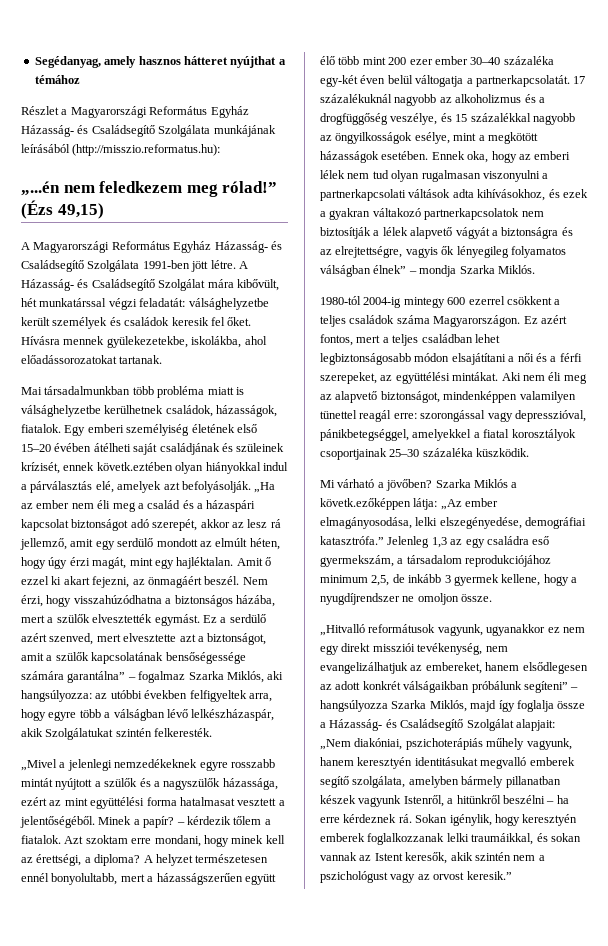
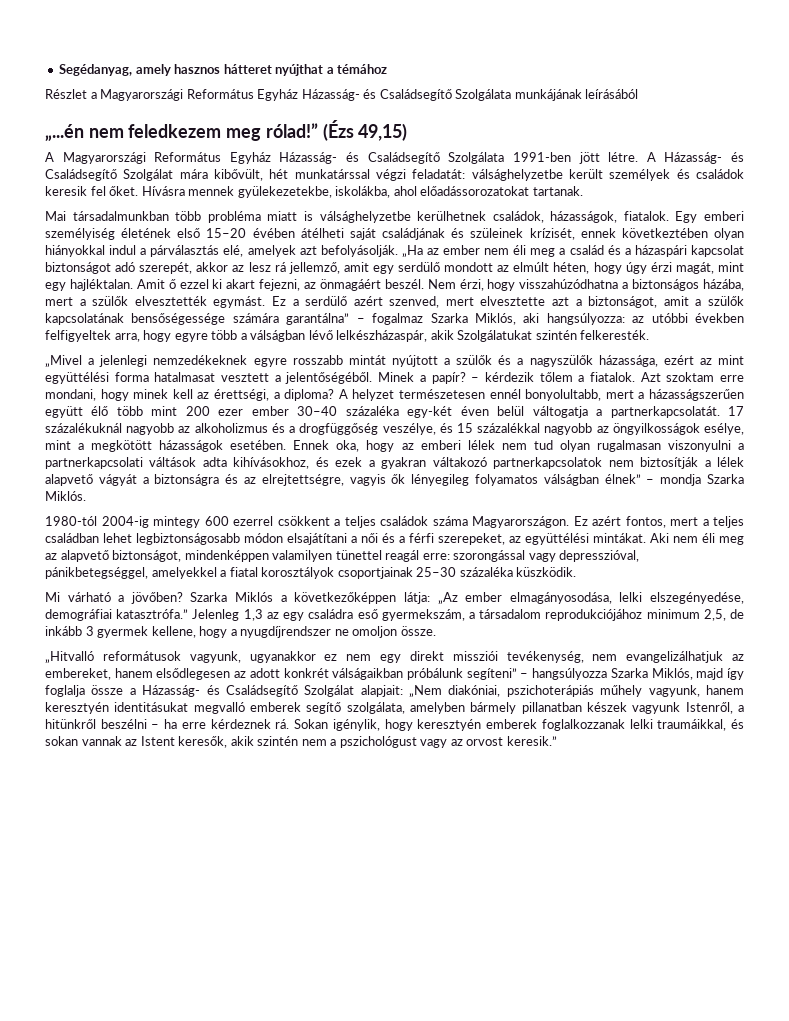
- Részlet a Magyarországi Református Egyház Házasság- és Családsegítő Szolgálata munkájának leírásából (http://misszio.reformatus.hu):
+ Részlet a Magyarországi Református Egyház Házasság- és Családsegítő Szolgálata munkájának leírásából
- Egy emberi személyiség életének első 15–20 évében átélheti saját családjának és szüleinek krízisét, ennek követk.eztében olyan hiányokkal indul a párválasztás elé, amelyek azt befolyásolják.
+ Egy emberi személyiség életének első 15–20 évében átélheti saját családjának és szüleinek krízisét, ennek következtében olyan hiányokkal indul a párválasztás elé, amelyek azt befolyásolják.
- Szarka Miklós a követk.ezőképpen látja: „Az ember elmagányosodása, lelki elszegényedése, demográfiai katasztrófa.”
+ Szarka Miklós a következőképpen látja: „Az ember elmagányosodása, lelki elszegényedése, demográfiai katasztrófa.”

